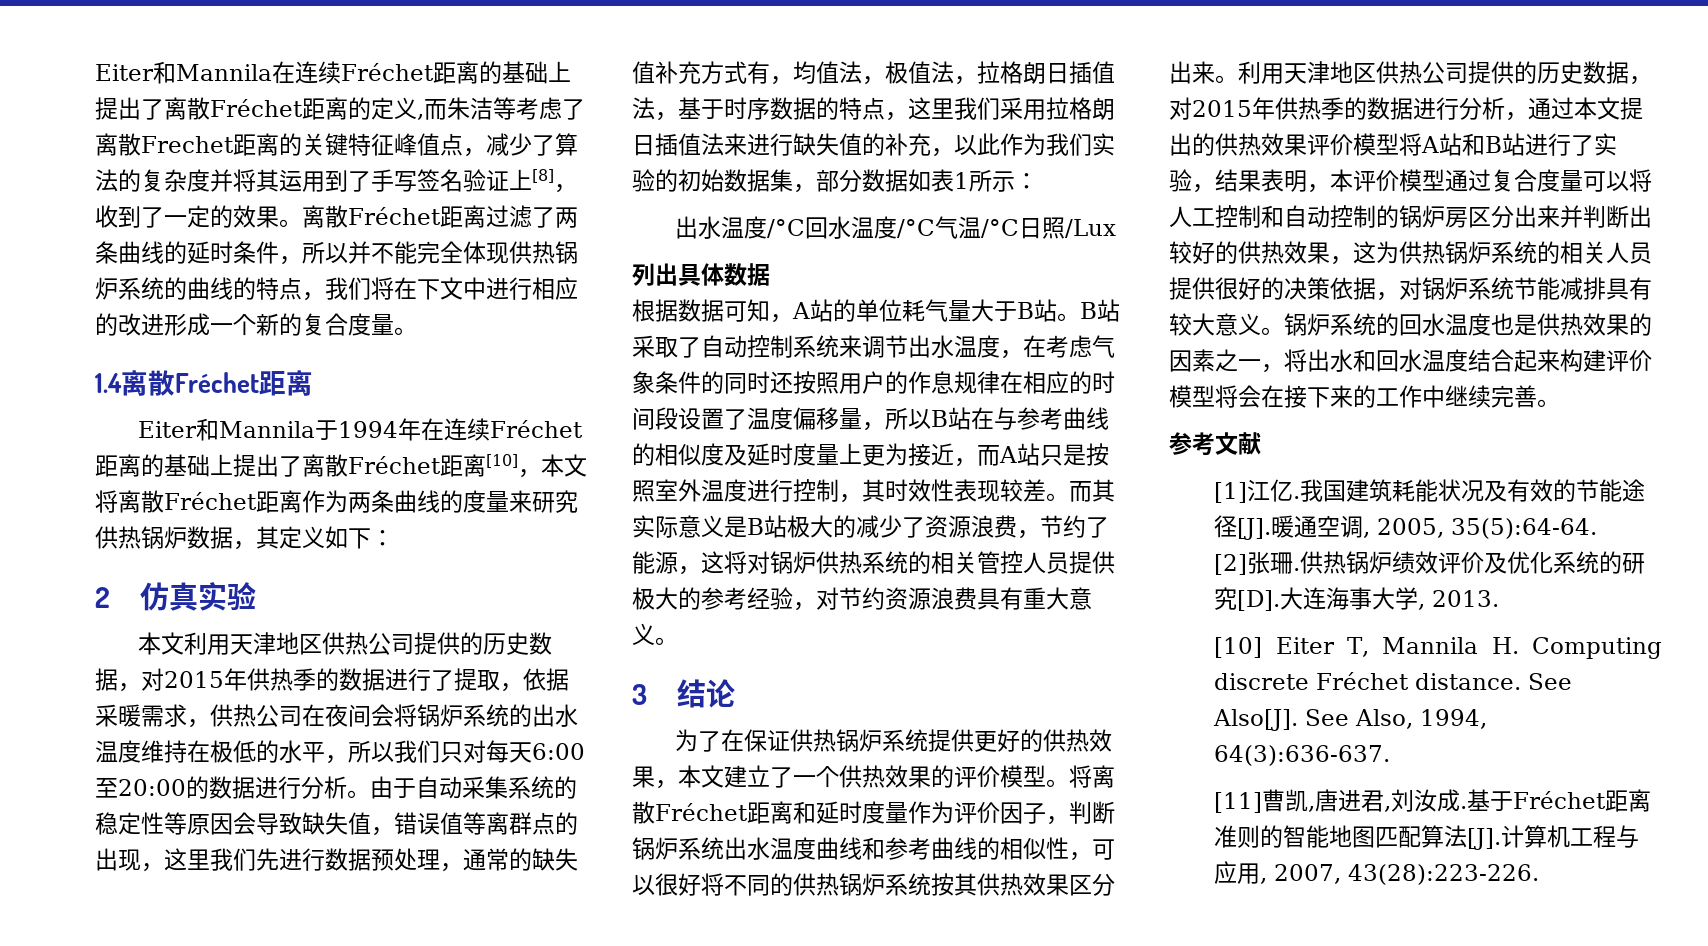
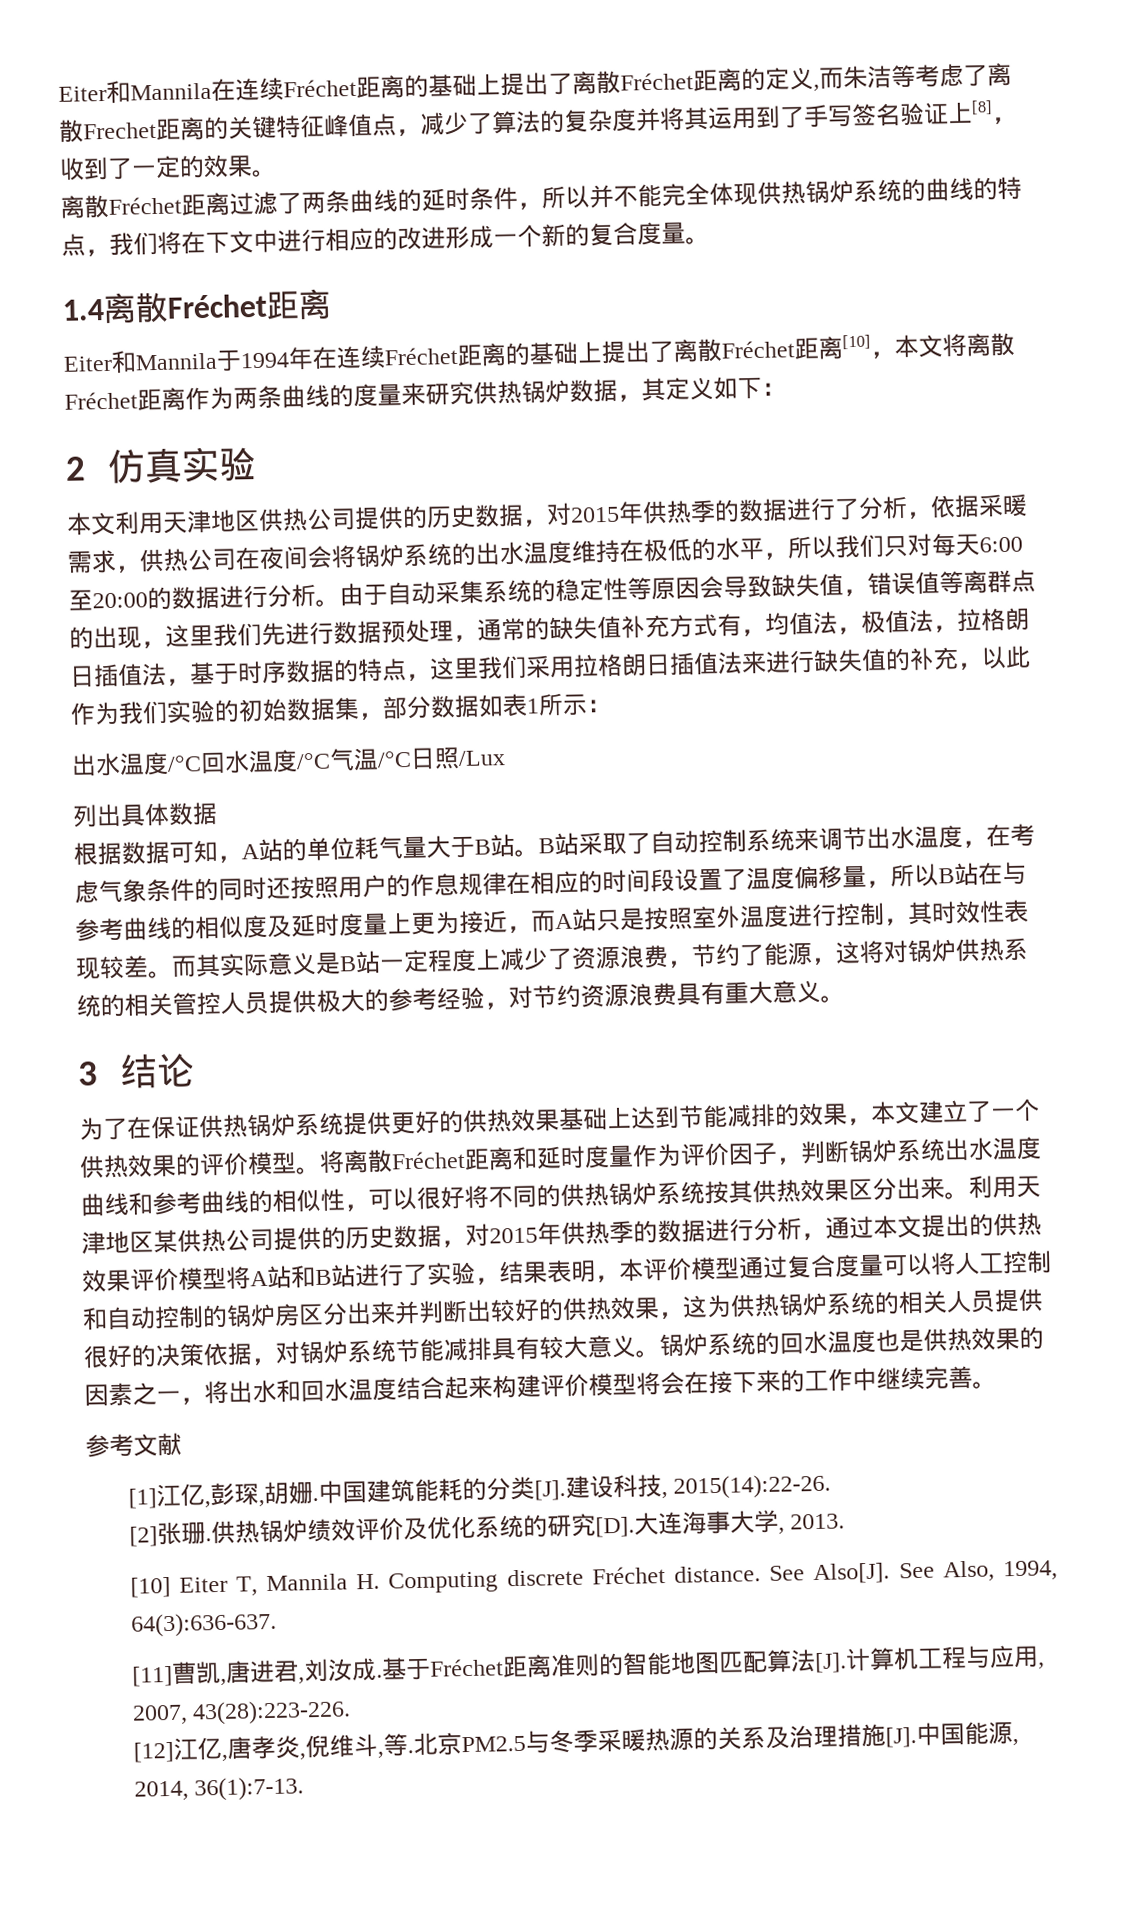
- Eiter和Mannila在连续Fréchet距离的基础上提出了离散Fréchet距离的定义,而朱洁等考虑了离散Frechet距离的关键特征峰值点，减少了算法的复杂度并将其运用到了手写签名验证上[8]，收到了一定的效果。离散Fréchet距离过滤了两条曲线的延时条件，所以并不能完全体现供热锅炉系统的曲线的特点，我们将在下文中进行相应的改进形成一个新的复合度量。
+ Eiter和Mannila在连续Fréchet距离的基础上提出了离散Fréchet距离的定义,而朱洁等考虑了离散Frechet距离的关键特征峰值点，减少了算法的复杂度并将其运用到了手写签名验证上[8]，收到了一定的效果。
+ 离散Fréchet距离过滤了两条曲线的延时条件，所以并不能完全体现供热锅炉系统的曲线的特点，我们将在下文中进行相应的改进形成一个新的复合度量。
- 本文利用天津地区供热公司提供的历史数据，对2015年供热季的数据进行了提取，依据采暖需求，供热公司在夜间会将锅炉系统的出水温度维持在极低的水平，所以我们只对每天6:00至20:00的数据进行分析。
+ 本文利用天津地区供热公司提供的历史数据，对2015年供热季的数据进行了分析，依据采暖需求，供热公司在夜间会将锅炉系统的出水温度维持在极低的水平，所以我们只对每天6:00至20:00的数据进行分析。
- 而其实际意义是B站极大的减少了资源浪费，节约了能源，这将对锅炉供热系统的相关管控人员提供极大的参考经验，对节约资源浪费具有重大意义。
+ 而其实际意义是B站一定程度上减少了资源浪费，节约了能源，这将对锅炉供热系统的相关管控人员提供极大的参考经验，对节约资源浪费具有重大意义。
- 为了在保证供热锅炉系统提供更好的供热效果，本文建立了一个供热效果的评价模型。
+ 为了在保证供热锅炉系统提供更好的供热效果基础上达到节能减排的效果，本文建立了一个供热效果的评价模型。
- 利用天津地区供热公司提供的历史数据，对2015年供热季的数据进行分析，通过本文提出的供热效果评价模型将A站和B站进行了实验，结果表明，本评价模型通过复合度量可以将人工控制和自动控制的锅炉房区分出来并判断出较好的供热效果，这为供热锅炉系统的相关人员提供很好的决策依据，对锅炉系统节能减排具有较大意义。
+ 利用天津地区某供热公司提供的历史数据，对2015年供热季的数据进行分析，通过本文提出的供热效果评价模型将A站和B站进行了实验，结果表明，本评价模型通过复合度量可以将人工控制和自动控制的锅炉房区分出来并判断出较好的供热效果，这为供热锅炉系统的相关人员提供很好的决策依据，对锅炉系统节能减排具有较大意义。
- [1]江亿.我国建筑耗能状况及有效的节能途径[J].暖通空调, 2005, 35(5):64-64.
+ [1]江亿,彭琛,胡姗.中国建筑能耗的分类[J].建设科技, 2015(14):22-26.
+ [12]江亿,唐孝炎,倪维斗,等.北京PM2.5与冬季采暖热源的关系及治理措施[J].中国能源, 2014, 36(1):7-13.

